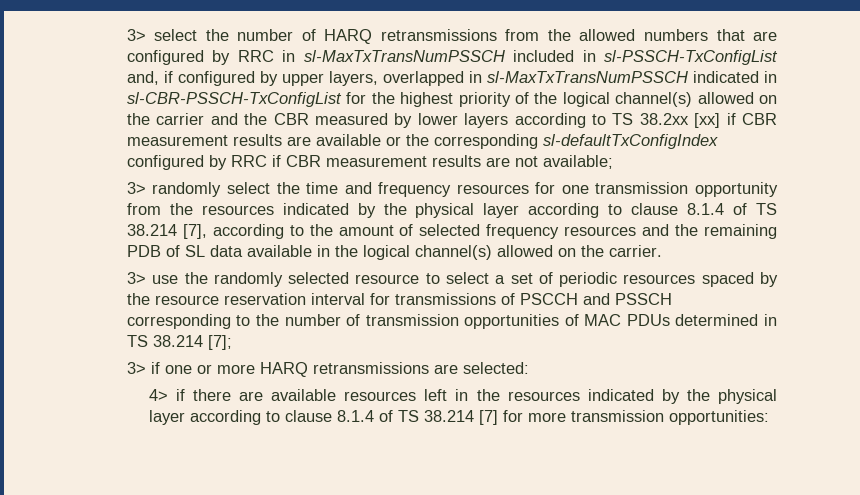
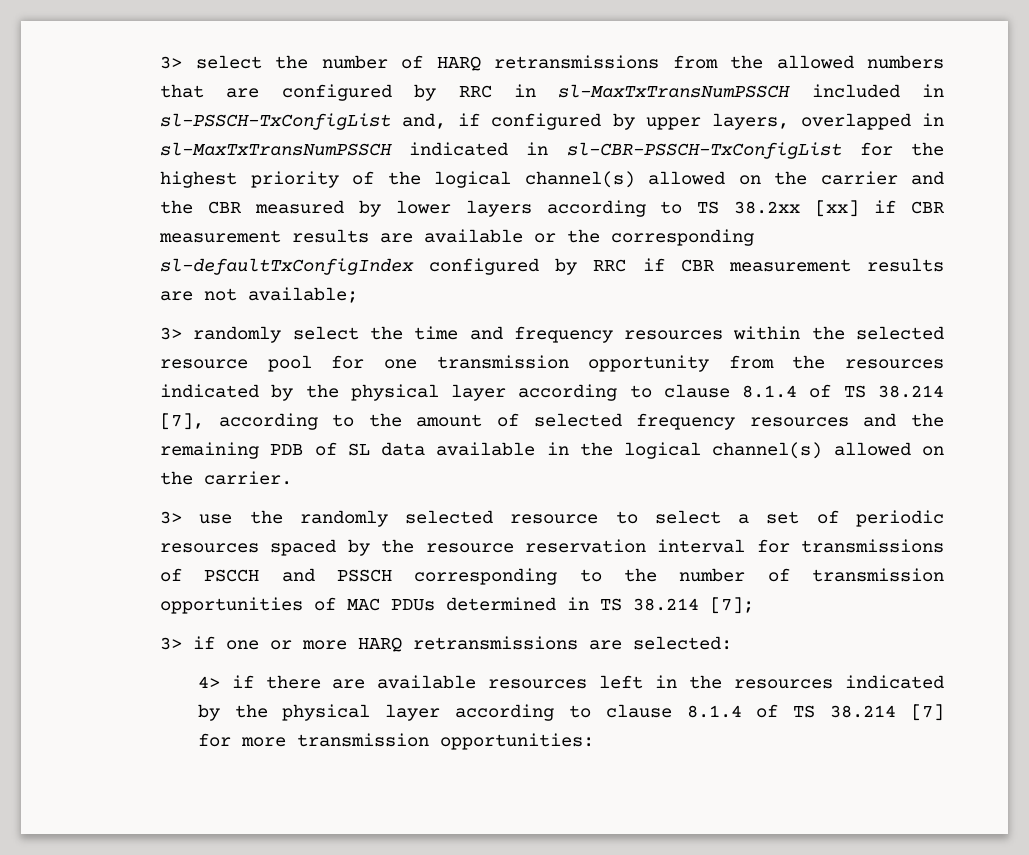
- 3> randomly select the time and frequency resources for one transmission opportunity from the resources indicated by the physical layer according to clause 8.1.4 of TS 38.214 [7], according to the amount of selected frequency resources and the remaining PDB of SL data available in the logical channel(s) allowed on the carrier.
+ 3> randomly select the time and frequency resources within the selected resource pool for one transmission opportunity from the resources indicated by the physical layer according to clause 8.1.4 of TS 38.214 [7], according to the amount of selected frequency resources and the remaining PDB of SL data available in the logical channel(s) allowed on the carrier.

